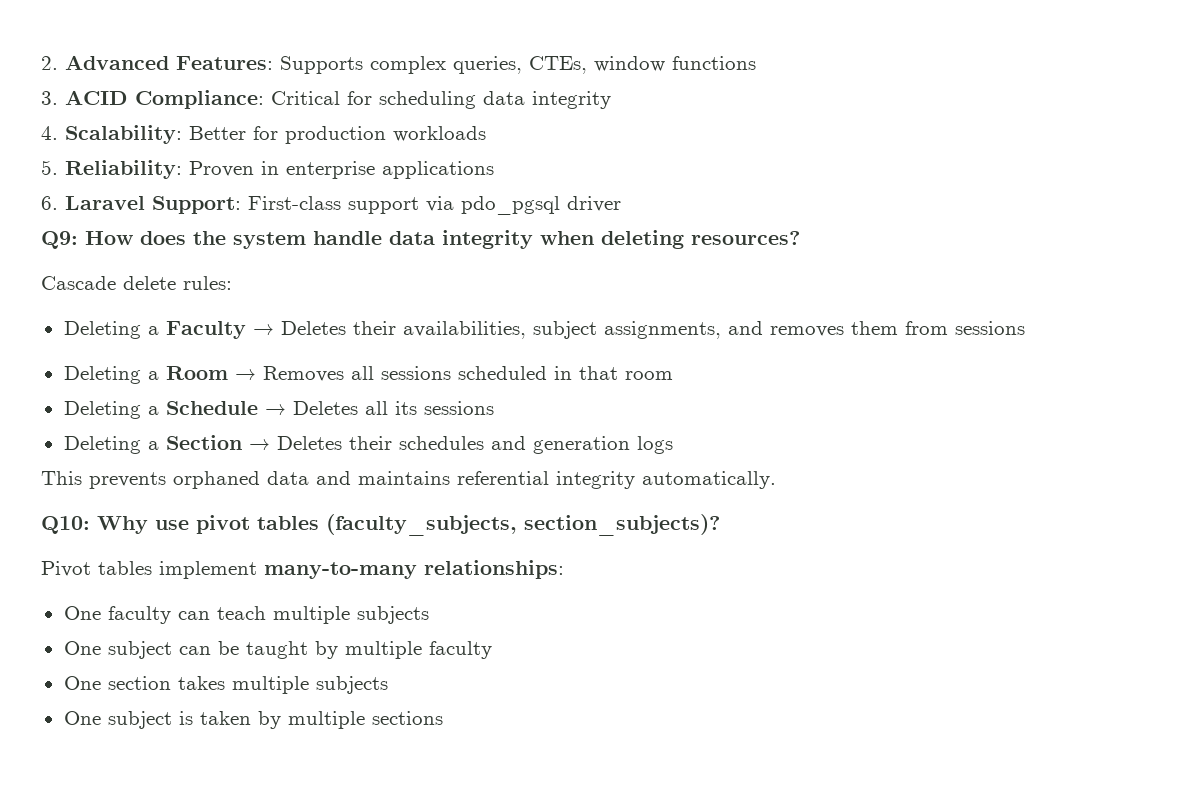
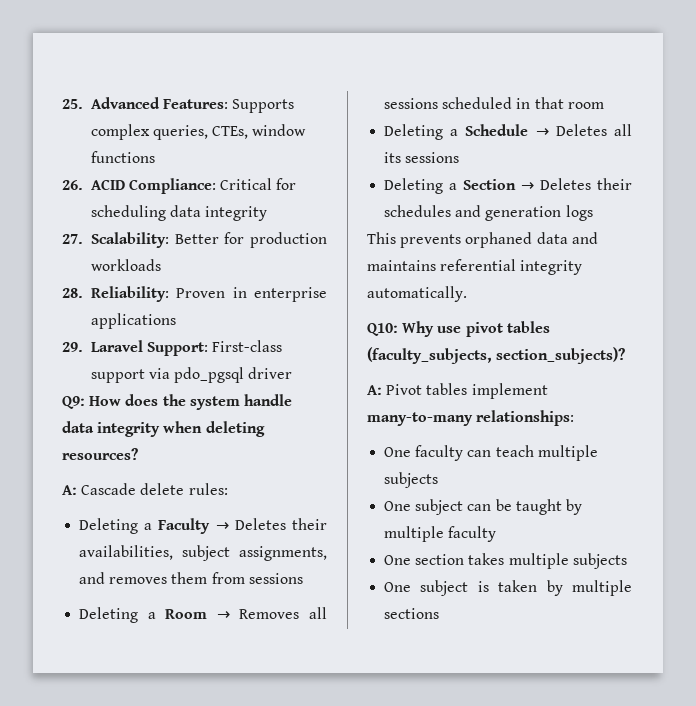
- 2. Advanced Features: Supports complex queries, CTEs, window functions
+ 25. Advanced Features: Supports complex queries, CTEs, window functions
- 3. ACID Compliance: Critical for scheduling data integrity
+ 26. ACID Compliance: Critical for scheduling data integrity
- 4. Scalability: Better for production workloads
+ 27. Scalability: Better for production workloads
- 5. Reliability: Proven in enterprise applications
+ 28. Reliability: Proven in enterprise applications
- 6. Laravel Support: First-class support via pdo_pgsql driver
+ 29. Laravel Support: First-class support via pdo_pgsql driver
- Cascade delete rules:
+ A: Cascade delete rules:
- Pivot tables implement many-to-many relationships:
+ A: Pivot tables implement many-to-many relationships:

